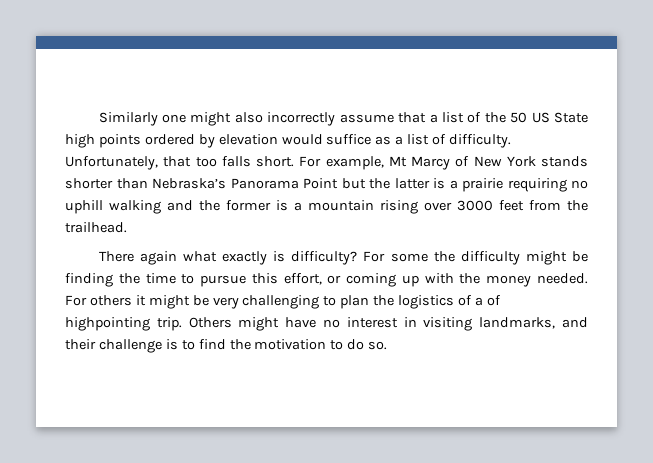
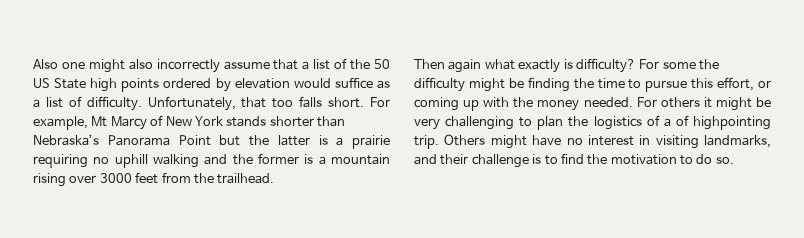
- Similarly one might also incorrectly assume that a list of the 50 US State high points ordered by elevation would suffice as a list of difficulty.
+ Also one might also incorrectly assume that a list of the 50 US State high points ordered by elevation would suffice as a list of difficulty.
- There again what exactly is difficulty?
+ Then again what exactly is difficulty?

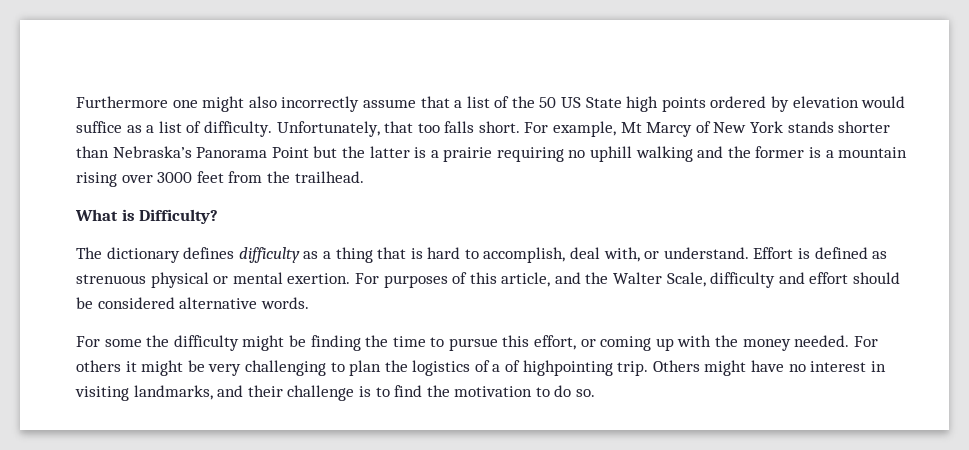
- Also one might also incorrectly assume that a list of the 50 US State high points ordered by elevation would suffice as a list of difficulty.
+ Furthermore one might also incorrectly assume that a list of the 50 US State high points ordered by elevation would suffice as a list of difficulty.
- Then again what exactly is difficulty? For some the difficulty might be finding the time to pursue this effort, or coming up with the money needed.
+ What is Difficulty?
+ The dictionary defines difficulty as a thing that is hard to accomplish, deal with, or understand. Effort is defined as strenuous physical or mental exertion. For purposes of this article, and the Walter Scale, difficulty and effort should be considered alternative words.
+ For some the difficulty might be finding the time to pursue this effort, or coming up with the money needed.

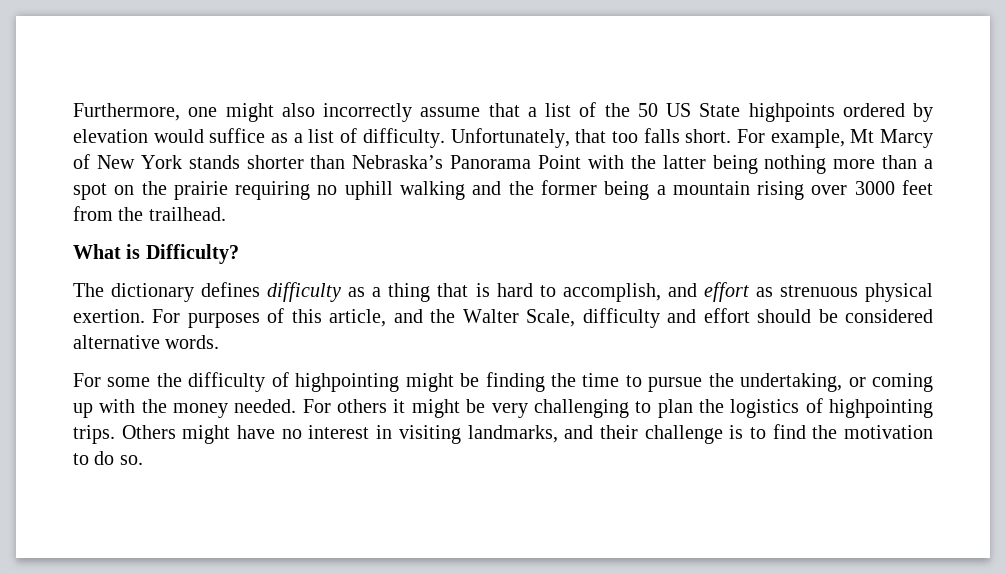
- Furthermore one might also incorrectly assume that a list of the 50 US State high points ordered by elevation would suffice as a list of difficulty.
+ Furthermore, one might also incorrectly assume that a list of the 50 US State highpoints ordered by elevation would suffice as a list of difficulty.
- For example, Mt Marcy of New York stands shorter than Nebraska’s Panorama Point but the latter is a prairie requiring no uphill walking and the former is a mountain rising over 3000 feet from the trailhead.
+ For example, Mt Marcy of New York stands shorter than Nebraska’s Panorama Point with the latter being nothing more than a spot on the prairie requiring no uphill walking and the former being a mountain rising over 3000 feet from the trailhead.
- The dictionary defines difficulty as a thing that is hard to accomplish, deal with, or understand. Effort is defined as strenuous physical or mental exertion.
+ The dictionary defines difficulty as a thing that is hard to accomplish, and effort as strenuous physical exertion.
- For some the difficulty might be finding the time to pursue this effort, or coming up with the money needed.
+ For some the difficulty of highpointing might be finding the time to pursue the undertaking, or coming up with the money needed.
- For others it might be very challenging to plan the logistics of a of highpointing trip.
+ For others it might be very challenging to plan the logistics of highpointing trips.

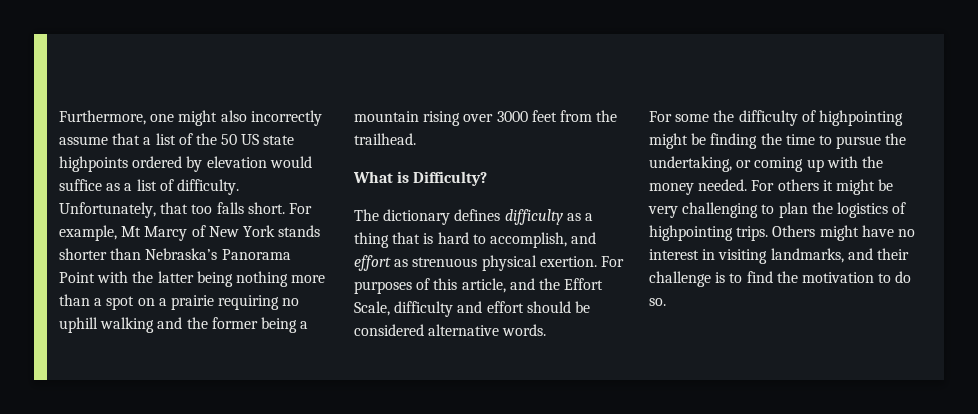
- Furthermore, one might also incorrectly assume that a list of the 50 US State highpoints ordered by elevation would suffice as a list of difficulty.
+ Furthermore, one might also incorrectly assume that a list of the 50 US state highpoints ordered by elevation would suffice as a list of difficulty.
- For example, Mt Marcy of New York stands shorter than Nebraska’s Panorama Point with the latter being nothing more than a spot on the prairie requiring no uphill walking and the former being a mountain rising over 3000 feet from the trailhead.
+ For example, Mt Marcy of New York stands shorter than Nebraska’s Panorama Point with the latter being nothing more than a spot on a prairie requiring no uphill walking and the former being a mountain rising over 3000 feet from the trailhead.
- For purposes of this article, and the Walter Scale, difficulty and effort should be considered alternative words.
+ For purposes of this article, and the Effort Scale, difficulty and effort should be considered alternative words.

